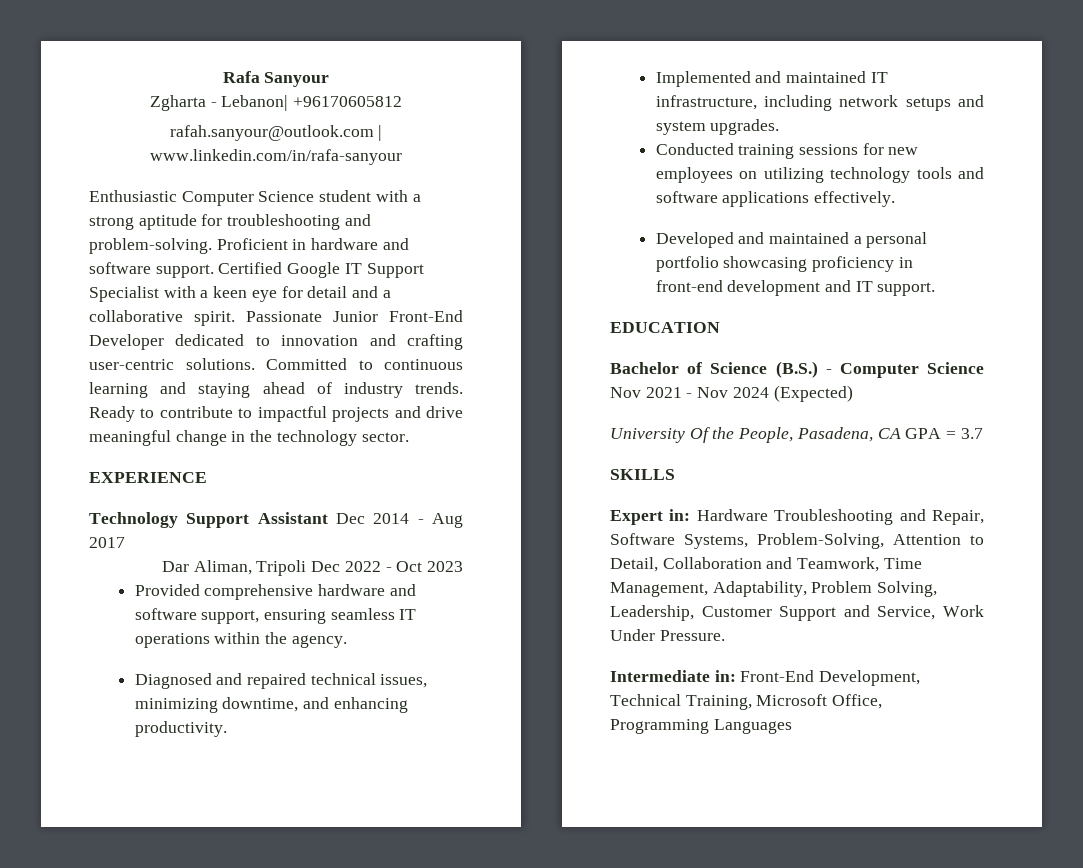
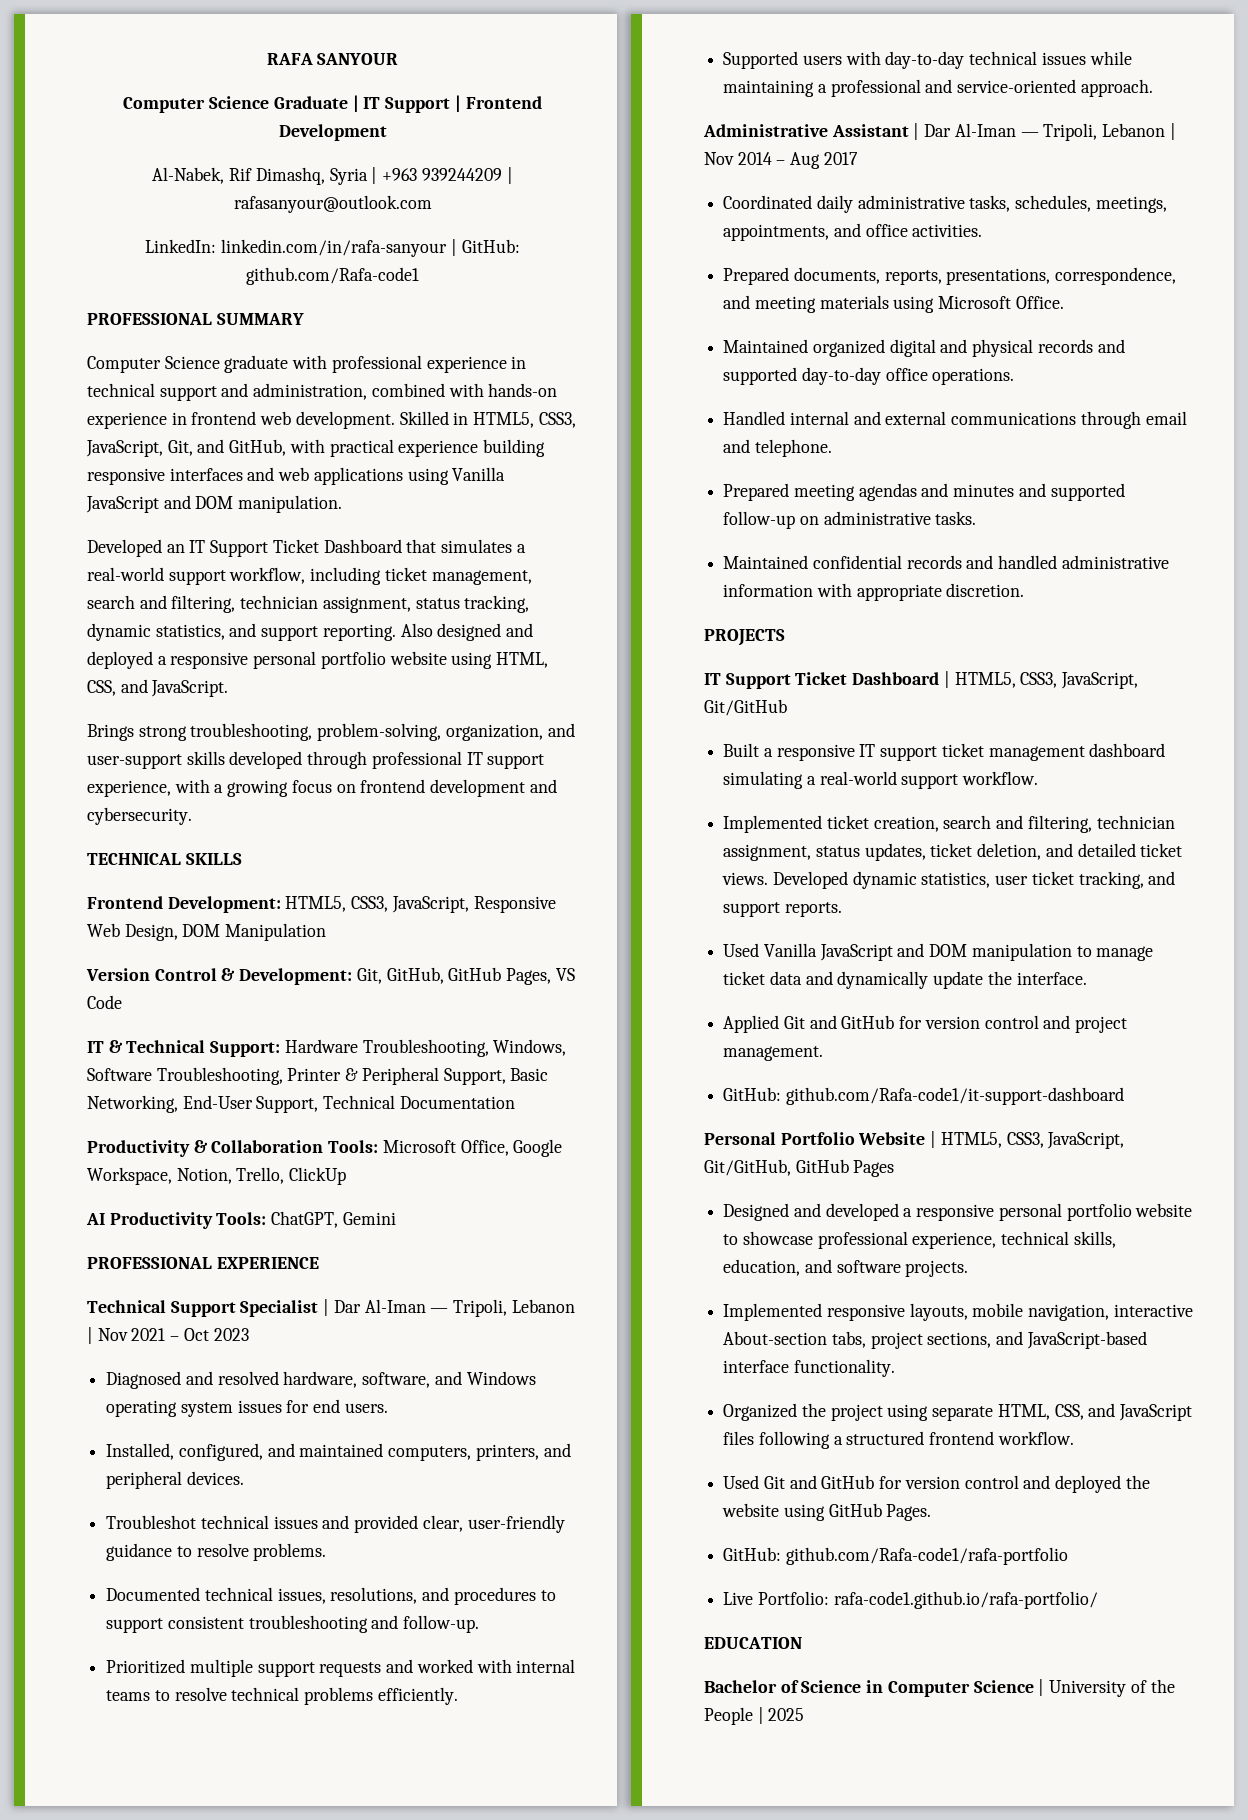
- Rafa Sanyour
- Zgharta - Lebanon| +96170605812
- rafah.sanyour@outlook.com | www.linkedin.com/in/rafa-sanyour
- Enthusiastic Computer Science student with a strong aptitude for troubleshooting and problem-solving. Proficient in hardware and software support. Certified Google IT Support Specialist with a keen eye for detail and a collaborative spirit. Passionate Junior Front-End Developer dedicated to innovation and crafting user-centric solutions. Committed to continuous learning and staying ahead of industry trends. Ready to contribute to impactful projects and drive meaningful change in the technology sector.
- EXPERIENCE
- Technology Support Assistant Dec 2014 - Aug 2017
- Dar Aliman, Tripoli Dec 2022 - Oct 2023
- Provided comprehensive hardware and software support, ensuring seamless IT operations within the agency.
- Diagnosed and repaired technical issues, minimizing downtime, and enhancing productivity.
- Implemented and maintained IT infrastructure, including network setups and system upgrades.
- Conducted training sessions for new employees on utilizing technology tools and software applications effectively.
- Developed and maintained a personal portfolio showcasing proficiency in front-end development and IT support.
+ RAFA SANYOUR
+ Computer Science Graduate | IT Support | Frontend Development
+ Al-Nabek, Rif Dimashq, Syria | +963 939244209 | rafasanyour@outlook.com
+ LinkedIn: linkedin.com/in/rafa-sanyour | GitHub: github.com/Rafa-code1
+ PROFESSIONAL SUMMARY
+ Computer Science graduate with professional experience in technical support and administration, combined with hands-on experience in frontend web development. Skilled in HTML5, CSS3, JavaScript, Git, and GitHub, with practical experience building responsive interfaces and web applications using Vanilla JavaScript and DOM manipulation.
+ Developed an IT Support Ticket Dashboard that simulates a real-world support workflow, including ticket management, search and filtering, technician assignment, status tracking, dynamic statistics, and support reporting. Also designed and deployed a responsive personal portfolio website using HTML, CSS, and JavaScript.
+ Brings strong troubleshooting, problem-solving, organization, and user-support skills developed through professional IT support experience, with a growing focus on frontend development and cybersecurity.
+ TECHNICAL SKILLS
+ Frontend Development: HTML5, CSS3, JavaScript, Responsive Web Design, DOM Manipulation
+ Version Control & Development: Git, GitHub, GitHub Pages, VS Code
+ IT & Technical Support: Hardware Troubleshooting, Windows, Software Troubleshooting, Printer & Peripheral Support, Basic Networking, End-User Support, Technical Documentation
+ Productivity & Collaboration Tools: Microsoft Office, Google Workspace, Notion, Trello, ClickUp
+ AI Productivity Tools: ChatGPT, Gemini
+ PROFESSIONAL EXPERIENCE
+ Technical Support Specialist | Dar Al-Iman — Tripoli, Lebanon | Nov 2021 – Oct 2023
+ Diagnosed and resolved hardware, software, and Windows operating system issues for end users.
+ Installed, configured, and maintained computers, printers, and peripheral devices.
+ Troubleshot technical issues and provided clear, user-friendly guidance to resolve problems.
+ Documented technical issues, resolutions, and procedures to support consistent troubleshooting and follow-up.
+ Prioritized multiple support requests and worked with internal teams to resolve technical problems efficiently.
+ Supported users with day-to-day technical issues while maintaining a professional and service-oriented approach.
+ Administrative Assistant | Dar Al-Iman — Tripoli, Lebanon | Nov 2014 – Aug 2017
+ Coordinated daily administrative tasks, schedules, meetings, appointments, and office activities.
+ Prepared documents, reports, presentations, correspondence, and meeting materials using Microsoft Office.
+ Maintained organized digital and physical records and supported day-to-day office operations.
+ Handled internal and external communications through email and telephone.
+ Prepared meeting agendas and minutes and supported follow-up on administrative tasks.
+ Maintained confidential records and handled administrative information with appropriate discretion.
+ PROJECTS
+ IT Support Ticket Dashboard | HTML5, CSS3, JavaScript, Git/GitHub
+ Built a responsive IT support ticket management dashboard simulating a real-world support workflow.
+ Implemented ticket creation, search and filtering, technician assignment, status updates, ticket deletion, and detailed ticket views. Developed dynamic statistics, user ticket tracking, and support reports.
+ Used Vanilla JavaScript and DOM manipulation to manage ticket data and dynamically update the interface.
+ Applied Git and GitHub for version control and project management.
+ GitHub: github.com/Rafa-code1/it-support-dashboard
+ Personal Portfolio Website | HTML5, CSS3, JavaScript, Git/GitHub, GitHub Pages
+ Designed and developed a responsive personal portfolio website to showcase professional experience, technical skills, education, and software projects.
+ Implemented responsive layouts, mobile navigation, interactive About-section tabs, project sections, and JavaScript-based interface functionality.
+ Organized the project using separate HTML, CSS, and JavaScript files following a structured frontend workflow.
+ Used Git and GitHub for version control and deployed the website using GitHub Pages.
+ GitHub: github.com/Rafa-code1/rafa-portfolio
+ Live Portfolio: rafa-code1.github.io/rafa-portfolio/
  EDUCATION
- Bachelor of Science (B.S.) - Computer Science Nov 2021 - Nov 2024 (Expected)
- University Of the People, Pasadena, CA GPA = 3.7
- SKILLS
- Expert in: Hardware Troubleshooting and Repair, Software Systems, Problem-Solving, Attention to Detail, Collaboration and Teamwork, Time Management, Adaptability, Problem Solving, Leadership, Customer Support and Service, Work Under Pressure.
- Intermediate in: Front-End Development, Technical Training, Microsoft Office, Programming Languages
+ Bachelor of Science in Computer Science | University of the People | 2025

